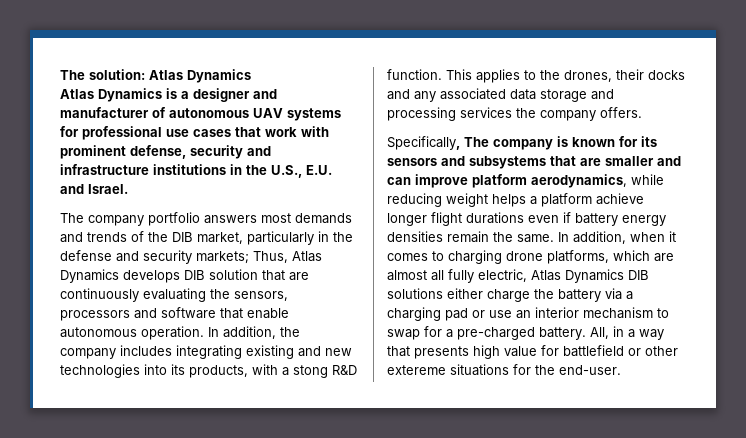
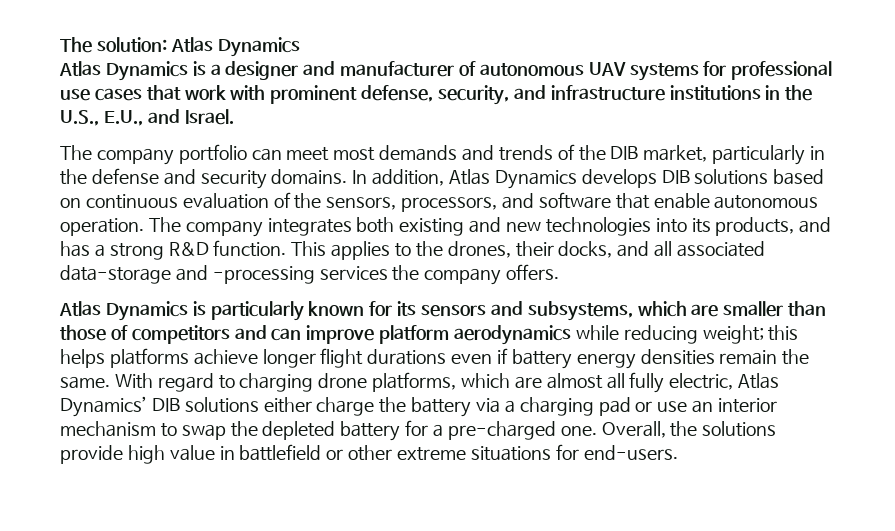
- Atlas Dynamics is a designer and manufacturer of autonomous UAV systems for professional use cases that work with prominent defense, security and infrastructure institutions in the U.S., E.U. and Israel.
+ Atlas Dynamics is a designer and manufacturer of autonomous UAV systems for professional use cases that work with prominent defense, security, and infrastructure institutions in the U.S., E.U., and Israel.
- The company portfolio answers most demands and trends of the DIB market, particularly in the defense and security markets; Thus, Atlas Dynamics develops DIB solution that are continuously evaluating the sensors, processors and software that enable autonomous operation.
+ The company portfolio can meet most demands and trends of the DIB market, particularly in the defense and security domains. In addition, Atlas Dynamics develops DIB solutions based on continuous evaluation of the sensors, processors, and software that enable autonomous operation.
- In addition, the company includes integrating existing and new technologies into its products, with a stong R&D function.
+ The company integrates both existing and new technologies into its products, and has a strong R&D function.
- This applies to the drones, their docks and any associated data storage and processing services the company offers.
+ This applies to the drones, their docks, and all associated data-storage and -processing services the company offers.
- Specifically, The company is known for its sensors and subsystems that are smaller and can improve platform aerodynamics, while reducing weight helps a platform achieve longer flight durations even if battery energy densities remain the same.
+ Atlas Dynamics is particularly known for its sensors and subsystems, which are smaller than those of competitors and can improve platform aerodynamics while reducing weight; this helps platforms achieve longer flight durations even if battery energy densities remain the same.
- In addition, when it comes to charging drone platforms, which are almost all fully electric, Atlas Dynamics DIB solutions either charge the battery via a charging pad or use an interior mechanism to swap for a pre-charged battery. All, in a way that presents high value for battlefield or other extereme situations for the end-user.
+ With regard to charging drone platforms, which are almost all fully electric, Atlas Dynamics’ DIB solutions either charge the battery via a charging pad or use an interior mechanism to swap the depleted battery for a pre-charged one. Overall, the solutions provide high value in battlefield or other extreme situations for end-users.

